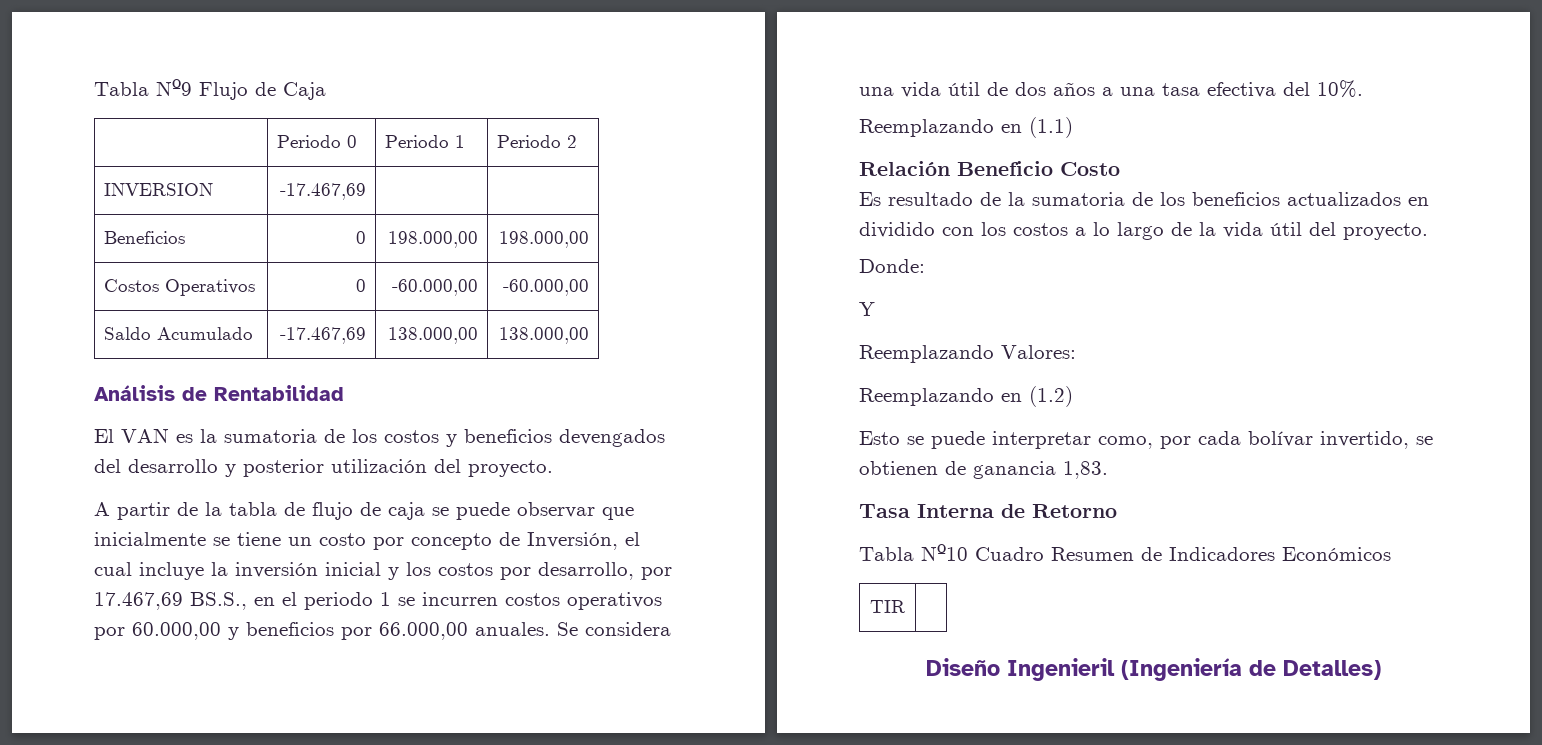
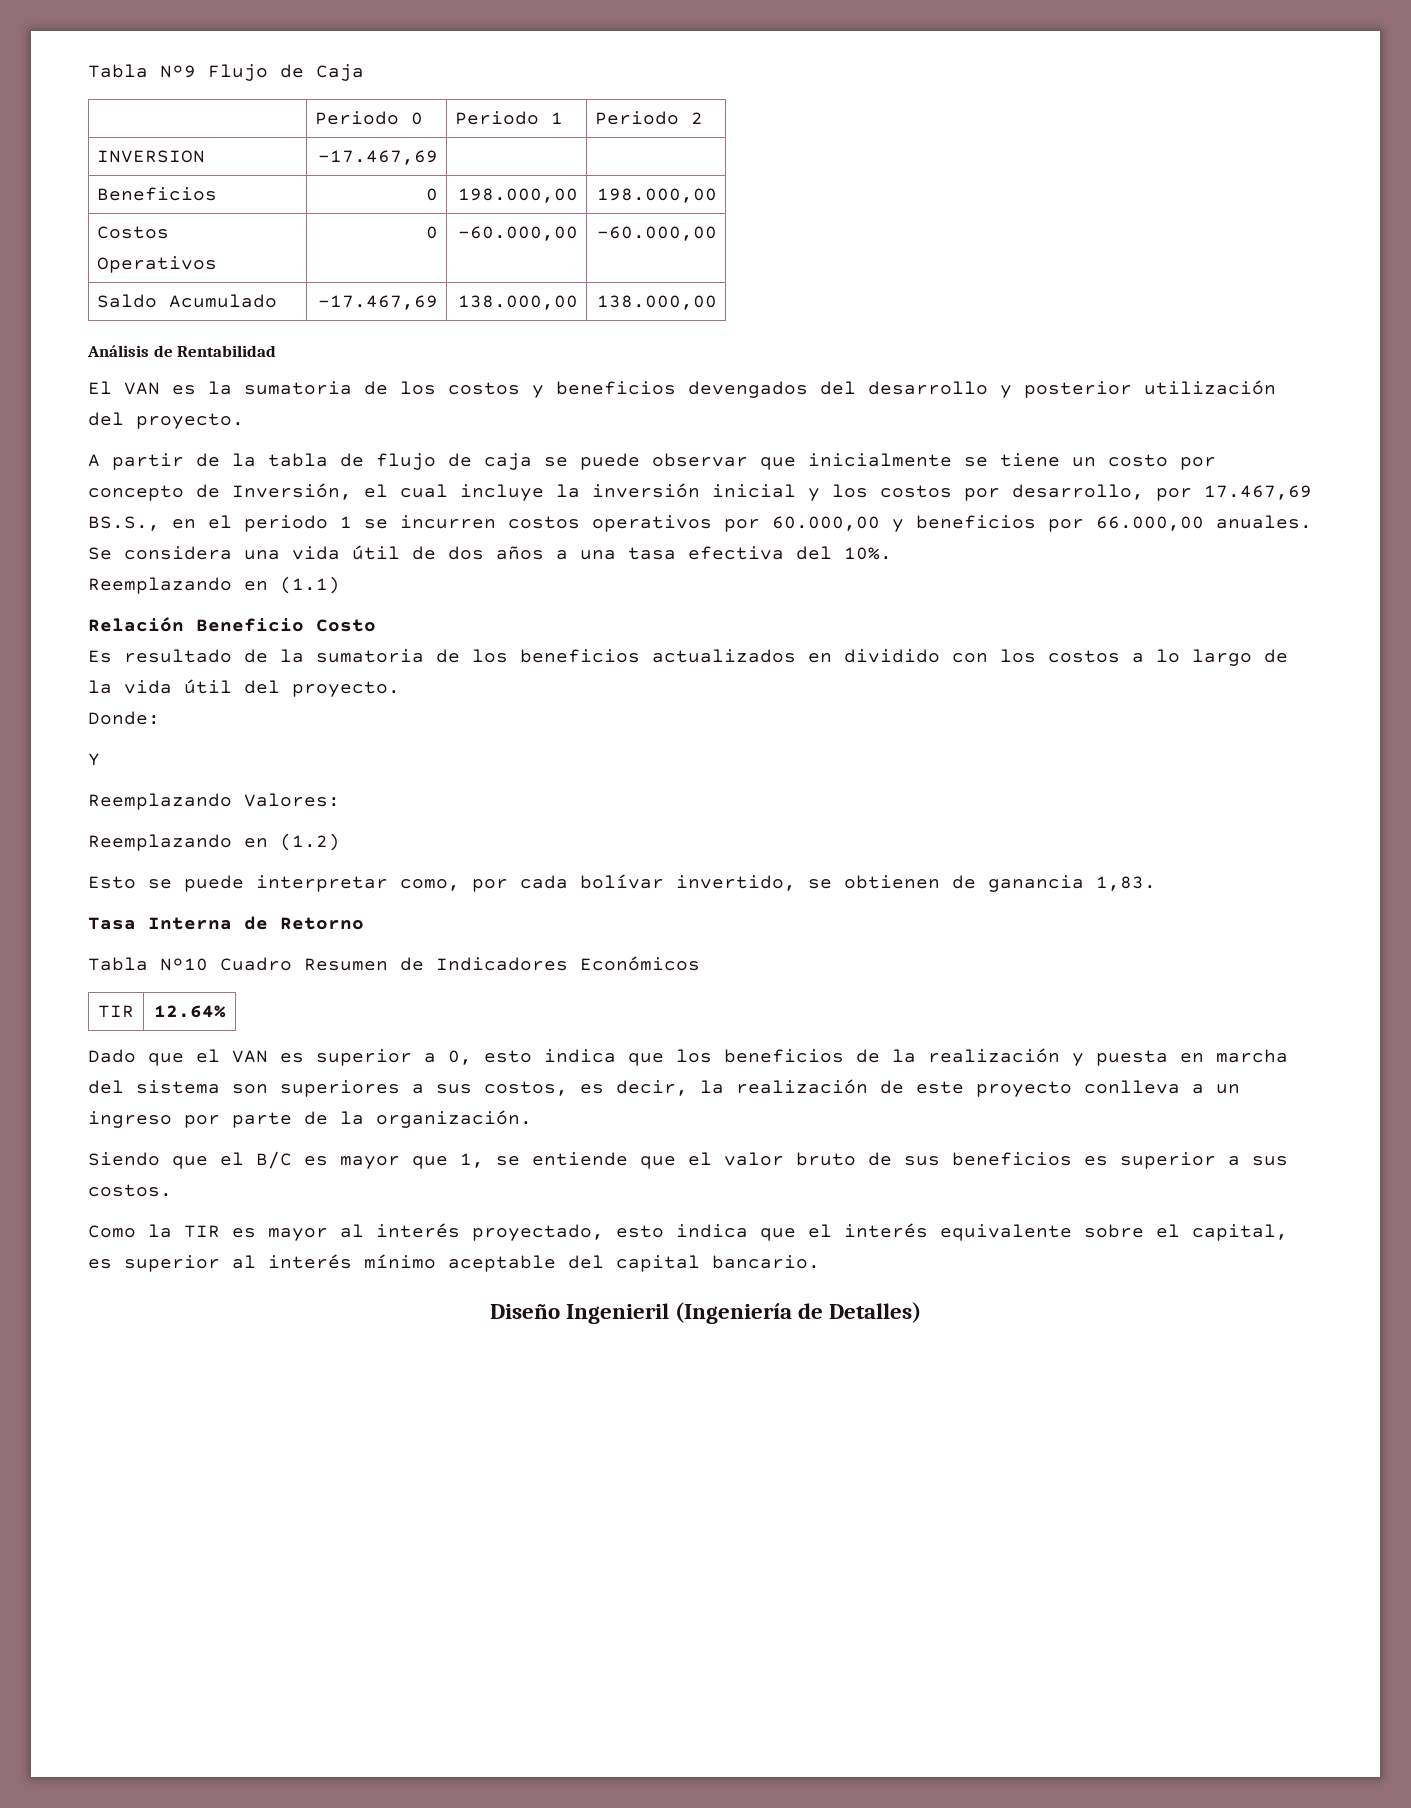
- TIR |
+ TIR | 12.64%
+ Dado que el VAN es superior a 0, esto indica que los beneficios de la realización y puesta en marcha del sistema son superiores a sus costos, es decir, la realización de este proyecto conlleva a un ingreso por parte de la organización.
+ Siendo que el B/C es mayor que 1, se entiende que el valor bruto de sus beneficios es superior a sus costos.
+ Como la TIR es mayor al interés proyectado, esto indica que el interés equivalente sobre el capital, es superior al interés mínimo aceptable del capital bancario.

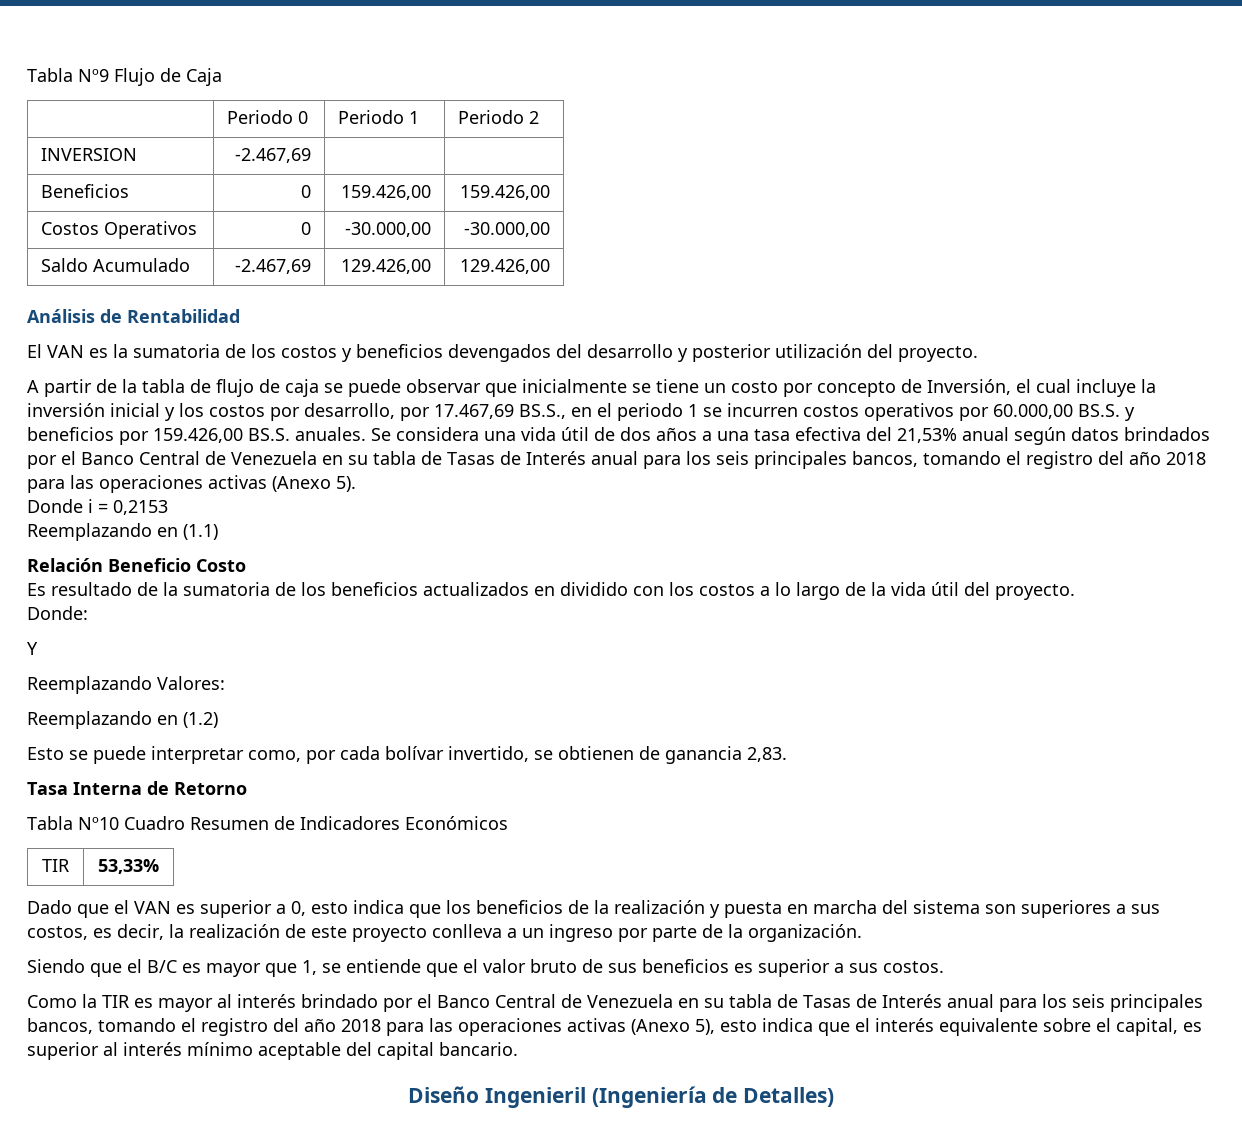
- INVERSION | -17.467,69 | |
+ INVERSION | -2.467,69 | |
- Beneficios | 0 | 198.000,00 | 198.000,00
+ Beneficios | 0 | 159.426,00 | 159.426,00
- Costos Operativos | 0 | -60.000,00 | -60.000,00
+ Costos Operativos | 0 | -30.000,00 | -30.000,00
- Saldo Acumulado | -17.467,69 | 138.000,00 | 138.000,00
+ Saldo Acumulado | -2.467,69 | 129.426,00 | 129.426,00
- A partir de la tabla de flujo de caja se puede observar que inicialmente se tiene un costo por concepto de Inversión, el cual incluye la inversión inicial y los costos por desarrollo, por 17.467,69 BS.S., en el periodo 1 se incurren costos operativos por 60.000,00 y beneficios por 66.000,00 anuales.
+ A partir de la tabla de flujo de caja se puede observar que inicialmente se tiene un costo por concepto de Inversión, el cual incluye la inversión inicial y los costos por desarrollo, por 17.467,69 BS.S., en el periodo 1 se incurren costos operativos por 60.000,00 BS.S. y beneficios por 159.426,00 BS.S. anuales.
- Se considera una vida útil de dos años a una tasa efectiva del 10%.
+ Se considera una vida útil de dos años a una tasa efectiva del 21,53% anual según datos brindados por el Banco Central de Venezuela en su tabla de Tasas de Interés anual para los seis principales bancos, tomando el registro del año 2018 para las operaciones activas (Anexo 5).
+ Donde i = 0,2153
- Esto se puede interpretar como, por cada bolívar invertido, se obtienen de ganancia 1,83.
+ Esto se puede interpretar como, por cada bolívar invertido, se obtienen de ganancia 2,83.
- TIR | 12.64%
+ TIR | 53,33%
- Como la TIR es mayor al interés proyectado, esto indica que el interés equivalente sobre el capital, es superior al interés mínimo aceptable del capital bancario.
+ Como la TIR es mayor al interés brindado por el Banco Central de Venezuela en su tabla de Tasas de Interés anual para los seis principales bancos, tomando el registro del año 2018 para las operaciones activas (Anexo 5), esto indica que el interés equivalente sobre el capital, es superior al interés mínimo aceptable del capital bancario.

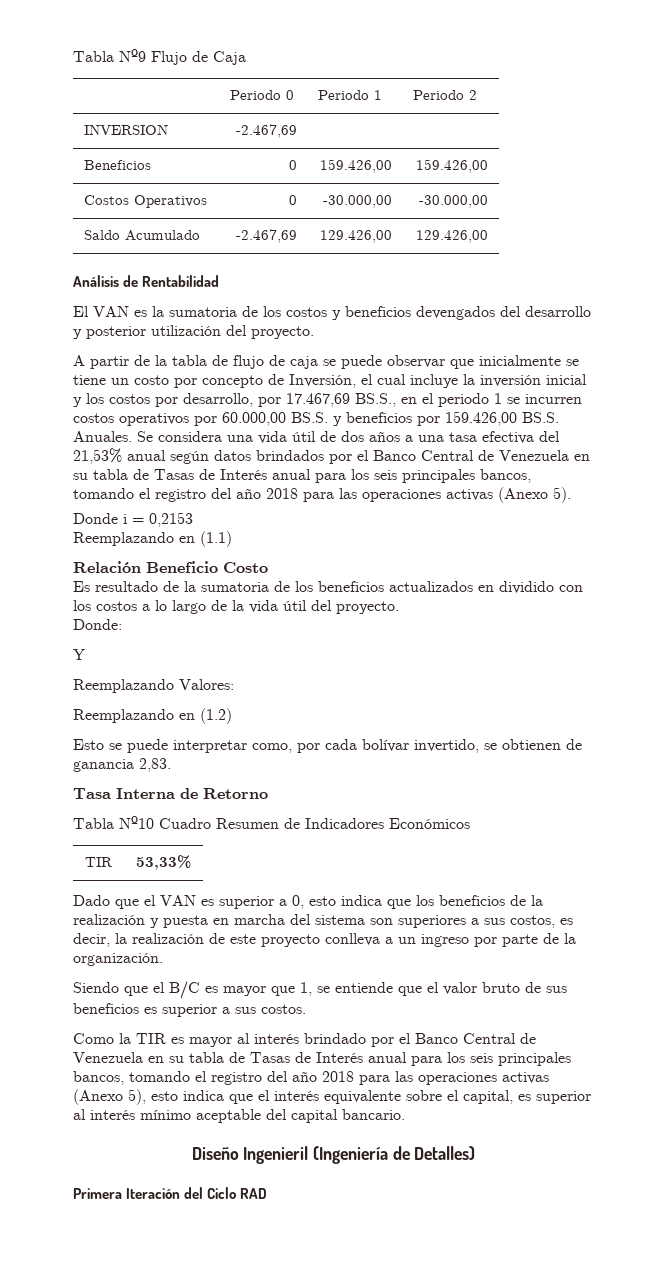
- A partir de la tabla de flujo de caja se puede observar que inicialmente se tiene un costo por concepto de Inversión, el cual incluye la inversión inicial y los costos por desarrollo, por 17.467,69 BS.S., en el periodo 1 se incurren costos operativos por 60.000,00 BS.S. y beneficios por 159.426,00 BS.S. anuales.
+ A partir de la tabla de flujo de caja se puede observar que inicialmente se tiene un costo por concepto de Inversión, el cual incluye la inversión inicial y los costos por desarrollo, por 17.467,69 BS.S., en el periodo 1 se incurren costos operativos por 60.000,00 BS.S. y beneficios por 159.426,00 BS.S. Anuales.
+ Primera Iteración del Ciclo RAD

